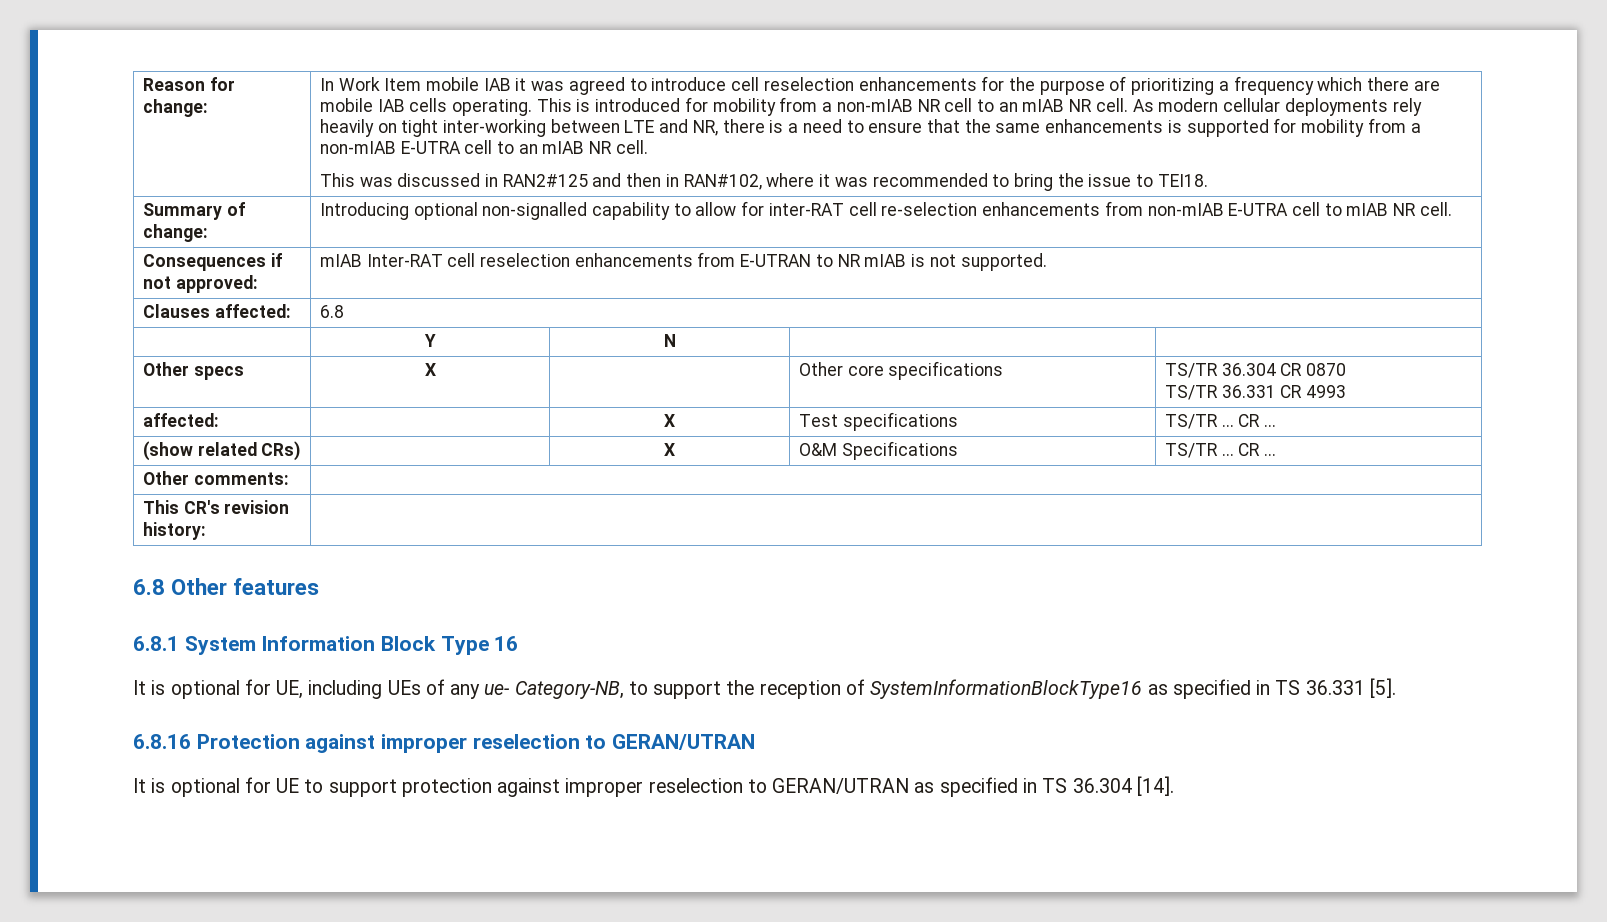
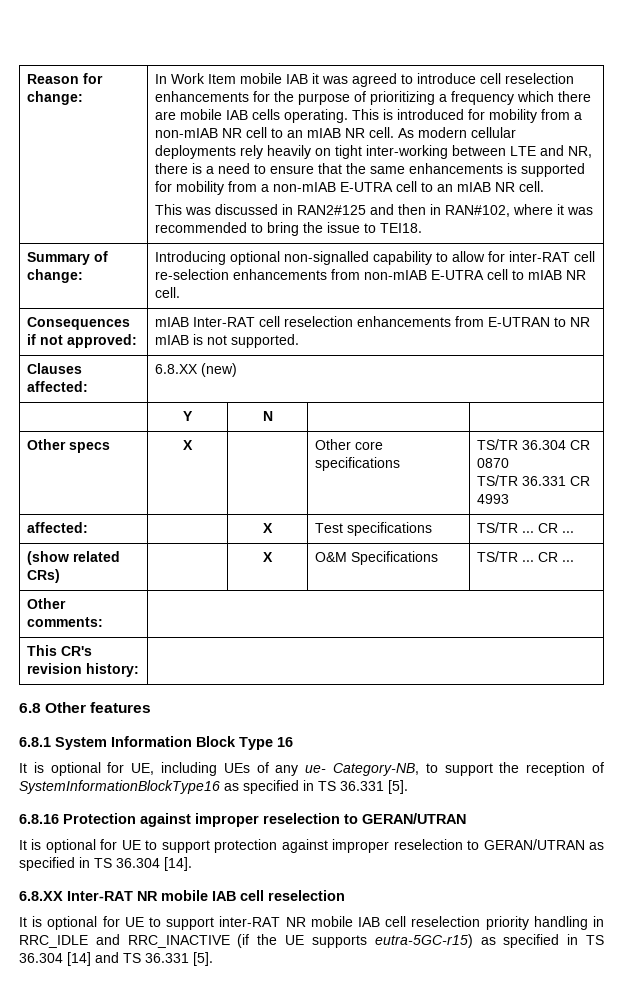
- Clauses affected: | 6.8
+ Clauses affected: | 6.8.XX (new)
+ 6.8.XX Inter-RAT NR mobile IAB cell reselection
+ It is optional for UE to support inter-RAT NR mobile IAB cell reselection priority handling in RRC_IDLE and RRC_INACTIVE (if the UE supports eutra-5GC-r15) as specified in TS 36.304 [14] and TS 36.331 [5].

